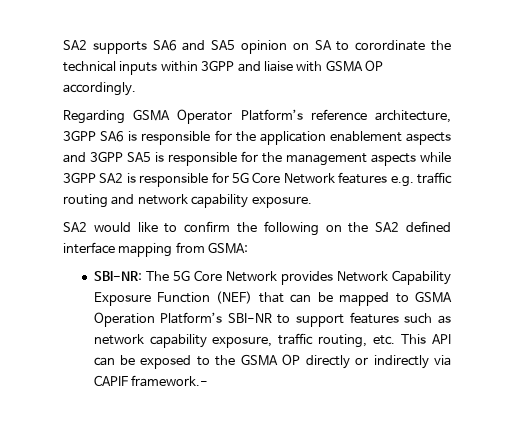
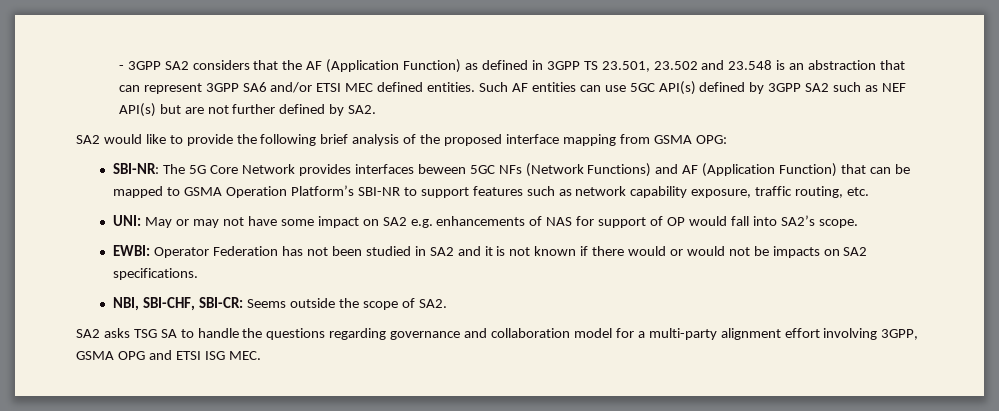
- SA2 supports SA6 and SA5 opinion on SA to corordinate the technical inputs within 3GPP and liaise with GSMA OP accordingly.
- Regarding GSMA Operator Platform’s reference architecture, 3GPP SA6 is responsible for the application enablement aspects and 3GPP SA5 is responsible for the management aspects while 3GPP SA2 is responsible for 5G Core Network features e.g. traffic routing and network capability exposure.
+ - 3GPP SA2 considers that the AF (Application Function) as defined in 3GPP TS 23.501, 23.502 and 23.548 is an abstraction that can represent 3GPP SA6 and/or ETSI MEC defined entities. Such AF entities can use 5GC API(s) defined by 3GPP SA2 such as NEF API(s) but are not further defined by SA2.
- SA2 would like to confirm the following on the SA2 defined interface mapping from GSMA:
+ SA2 would like to provide the following brief analysis of the proposed interface mapping from GSMA OPG:
- SBI-NR: The 5G Core Network provides Network Capability Exposure Function (NEF) that can be mapped to GSMA Operation Platform’s SBI-NR to support features such as network capability exposure, traffic routing, etc. This API can be exposed to the GSMA OP directly or indirectly via CAPIF framework.-
+ SBI-NR: The 5G Core Network provides interfaces beween 5GC NFs (Network Functions) and AF (Application Function) that can be mapped to GSMA Operation Platform’s SBI-NR to support features such as network capability exposure, traffic routing, etc.
+ UNI: May or may not have some impact on SA2 e.g. enhancements of NAS for support of OP would fall into SA2’s scope.
+ EWBI: Operator Federation has not been studied in SA2 and it is not known if there would or would not be impacts on SA2 specifications.
+ NBI, SBI-CHF, SBI-CR: Seems outside the scope of SA2.
+ SA2 asks TSG SA to handle the questions regarding governance and collaboration model for a multi-party alignment effort involving 3GPP, GSMA OPG and ETSI ISG MEC.

